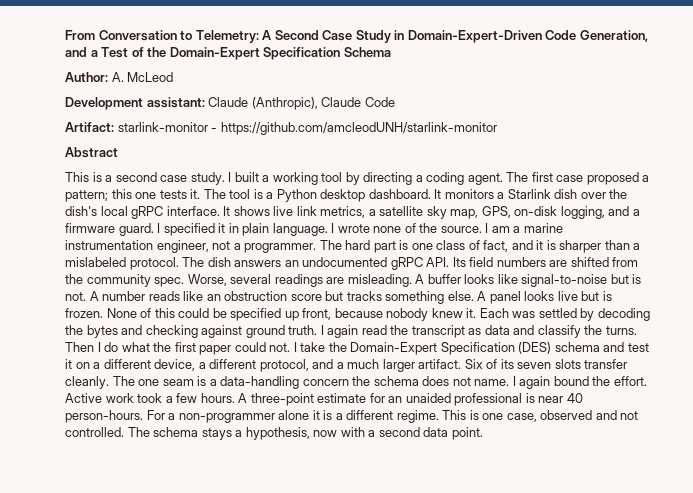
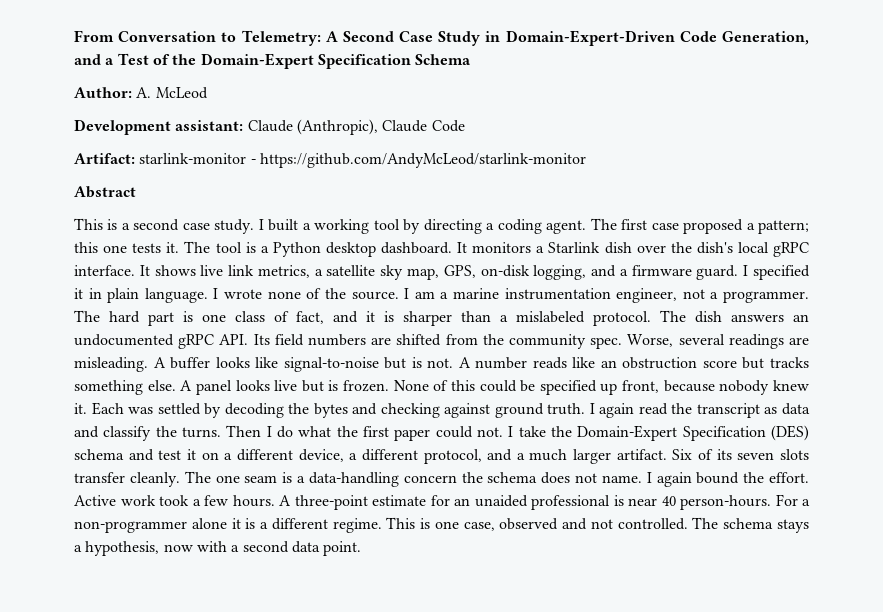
- Artifact: starlink-monitor - https://github.com/amcleodUNH/starlink-monitor
+ Artifact: starlink-monitor - https://github.com/AndyMcLeod/starlink-monitor

